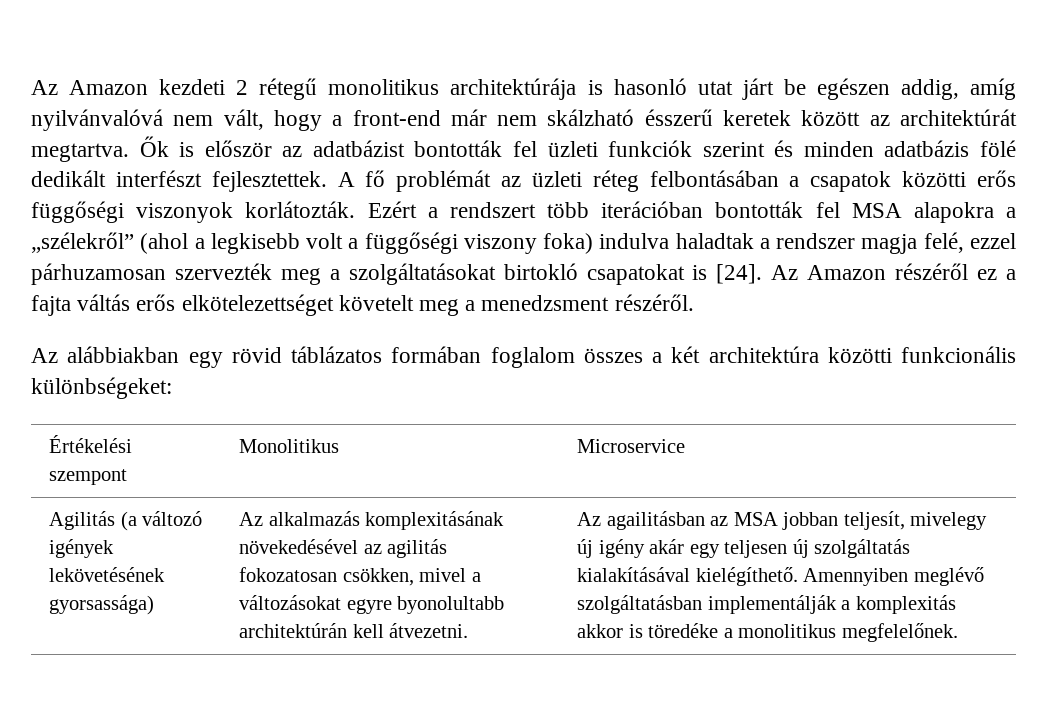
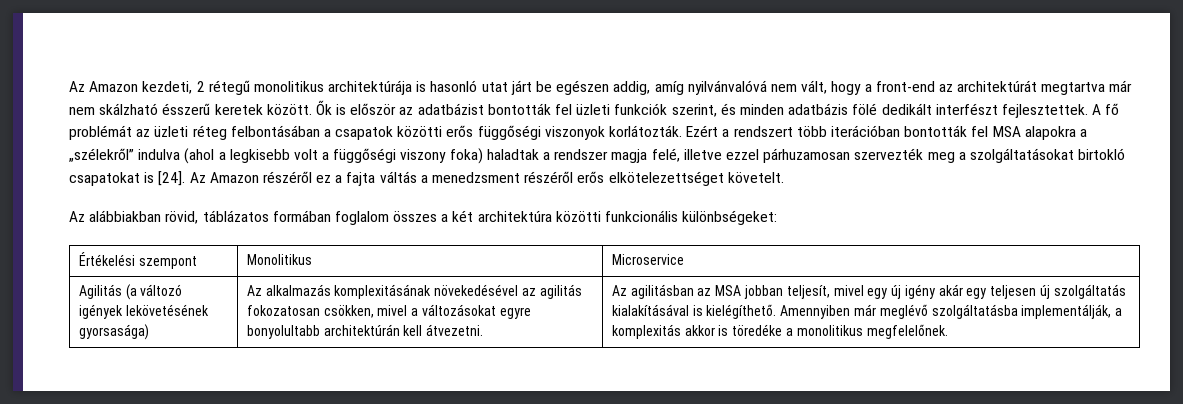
- Az Amazon kezdeti 2 rétegű monolitikus architektúrája is hasonló utat járt be egészen addig, amíg nyilvánvalóvá nem vált, hogy a front-end már nem skálzható ésszerű keretek között az architektúrát megtartva.
+ Az Amazon kezdeti, 2 rétegű monolitikus architektúrája is hasonló utat járt be egészen addig, amíg nyilvánvalóvá nem vált, hogy a front-end az architektúrát megtartva már nem skálzható ésszerű keretek között.
- Ők is először az adatbázist bontották fel üzleti funkciók szerint és minden adatbázis fölé dedikált interfészt fejlesztettek.
+ Ők is először az adatbázist bontották fel üzleti funkciók szerint, és minden adatbázis fölé dedikált interfészt fejlesztettek.
- Ezért a rendszert több iterációban bontották fel MSA alapokra a „szélekről” (ahol a legkisebb volt a függőségi viszony foka) indulva haladtak a rendszer magja felé, ezzel párhuzamosan szervezték meg a szolgáltatásokat birtokló csapatokat is [24].
+ Ezért a rendszert több iterációban bontották fel MSA alapokra a „szélekről” indulva (ahol a legkisebb volt a függőségi viszony foka) haladtak a rendszer magja felé, illetve ezzel párhuzamosan szervezték meg a szolgáltatásokat birtokló csapatokat is [24].
- Az Amazon részéről ez a fajta váltás erős elkötelezettséget követelt meg a menedzsment részéről.
+ Az Amazon részéről ez a fajta váltás a menedzsment részéről erős elkötelezettséget követelt.
- Az alábbiakban egy rövid táblázatos formában foglalom összes a két architektúra közötti funkcionális különbségeket:
+ Az alábbiakban rövid, táblázatos formában foglalom összes a két architektúra közötti funkcionális különbségeket:
- Agilitás (a változó igények lekövetésének gyorsassága)
+ Agilitás (a változó igények lekövetésének gyorsasága)
- Az alkalmazás komplexitásának növekedésével az agilitás fokozatosan csökken, mivel a változásokat egyre byonolultabb architektúrán kell átvezetni.
+ Az alkalmazás komplexitásának növekedésével az agilitás fokozatosan csökken, mivel a változásokat egyre bonyolultabb architektúrán kell átvezetni.
- Az agailitásban az MSA jobban teljesít, mivelegy új igény akár egy teljesen új szolgáltatás kialakításával kielégíthető.
+ Az agilitásban az MSA jobban teljesít, mivel egy új igény akár egy teljesen új szolgáltatás kialakításával is kielégíthető.
- Amennyiben meglévő szolgáltatásban implementálják a komplexitás akkor is töredéke a monolitikus megfelelőnek.
+ Amennyiben már meglévő szolgáltatásba implementálják, a komplexitás akkor is töredéke a monolitikus megfelelőnek.

